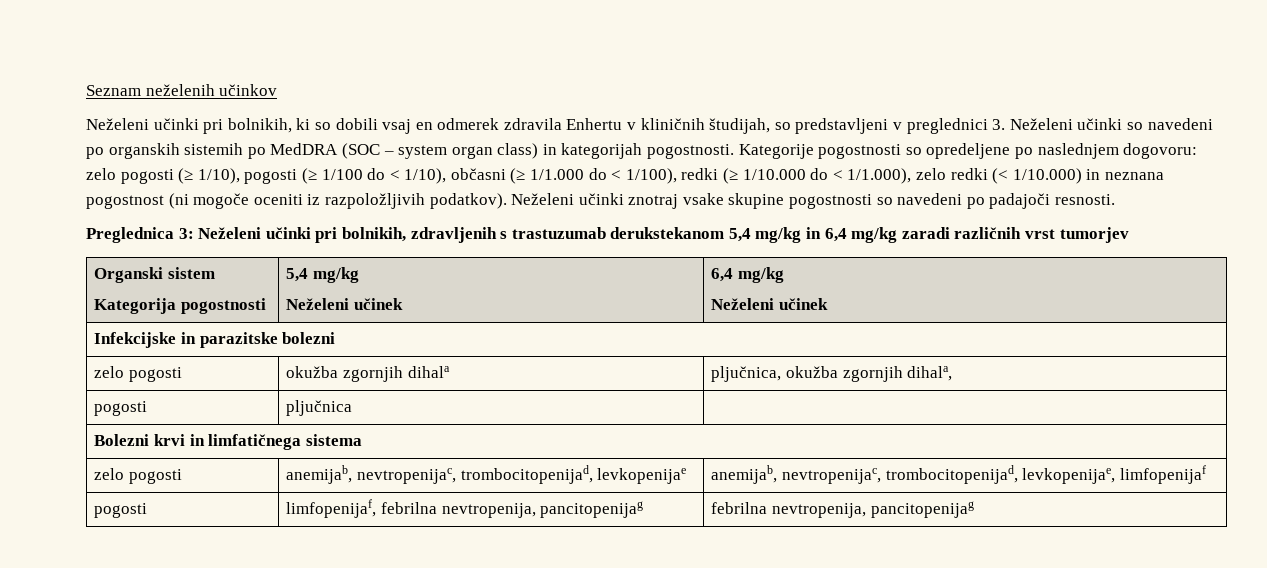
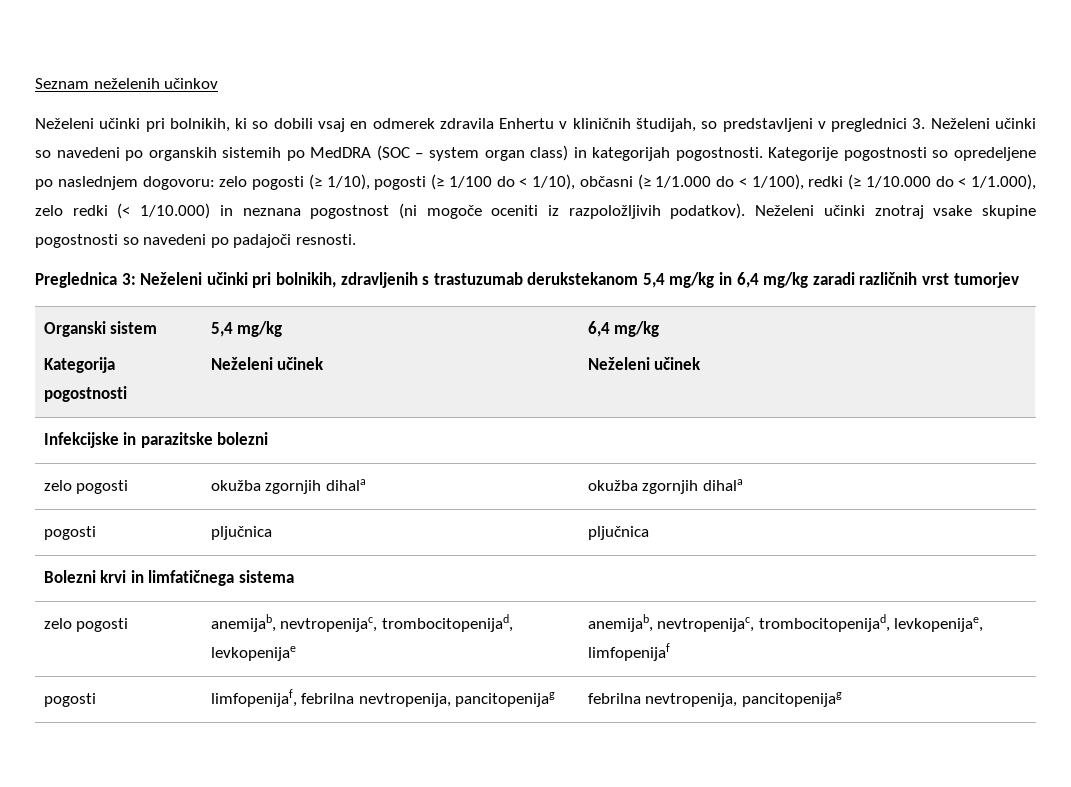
- zelo pogosti | okužba zgornjih dihala | pljučnica, okužba zgornjih dihala,
+ zelo pogosti | okužba zgornjih dihala | okužba zgornjih dihala
- pogosti | pljučnica |
+ pogosti | pljučnica | pljučnica

